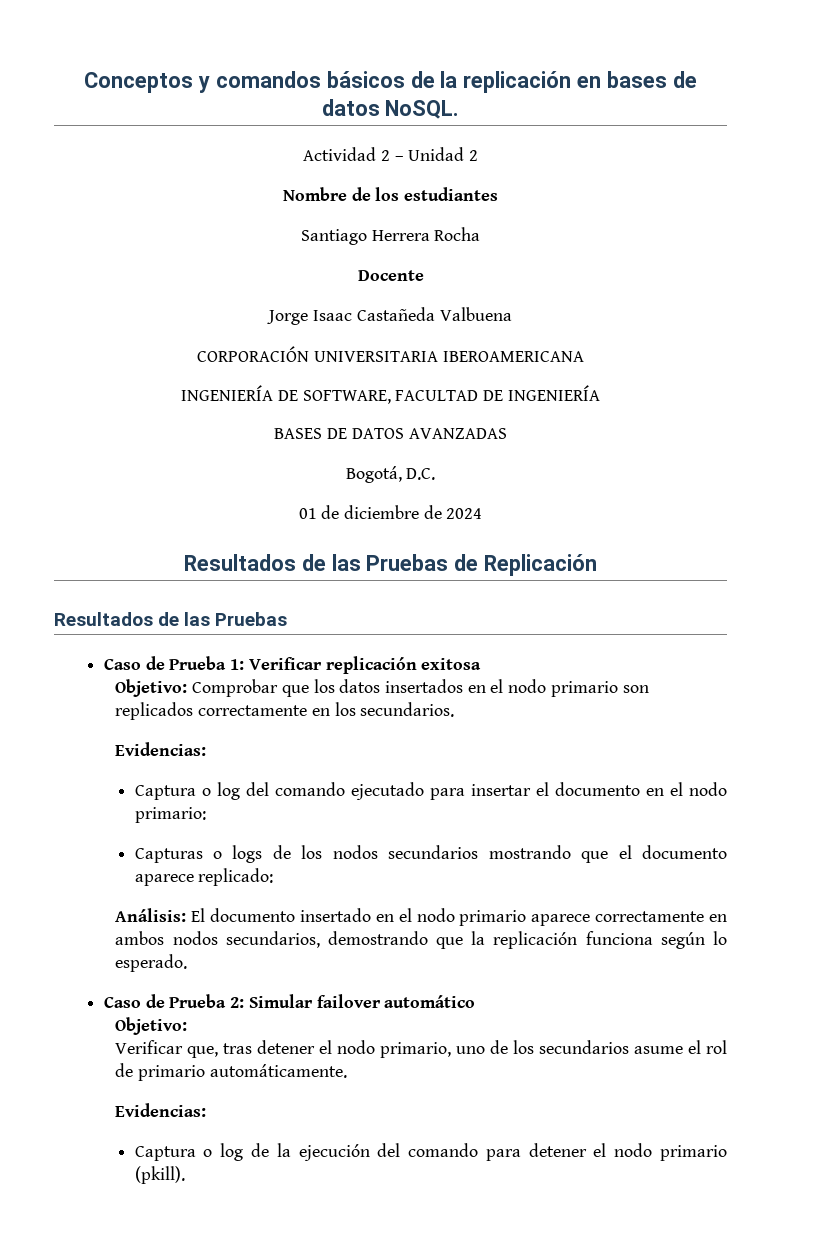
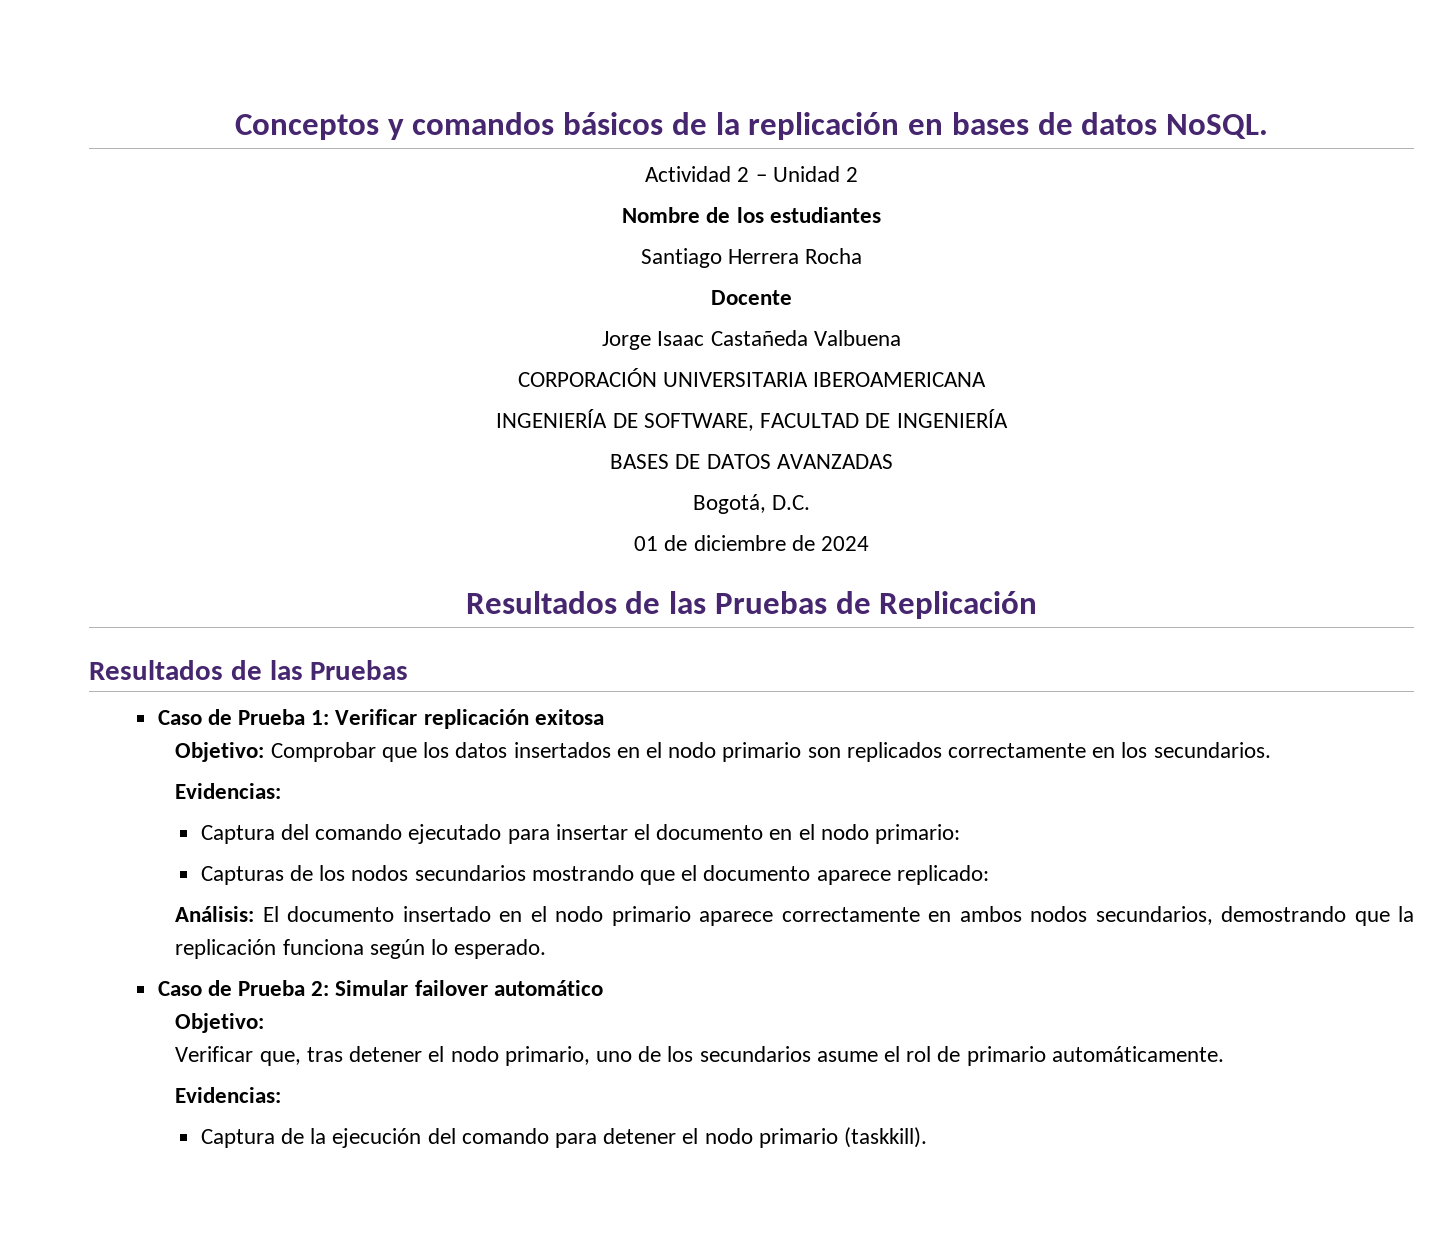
- Captura o log del comando ejecutado para insertar el documento en el nodo primario:
+ Captura del comando ejecutado para insertar el documento en el nodo primario:
- Capturas o logs de los nodos secundarios mostrando que el documento aparece replicado:
+ Capturas de los nodos secundarios mostrando que el documento aparece replicado:
- Captura o log de la ejecución del comando para detener el nodo primario (pkill).
+ Captura de la ejecución del comando para detener el nodo primario (taskkill).

